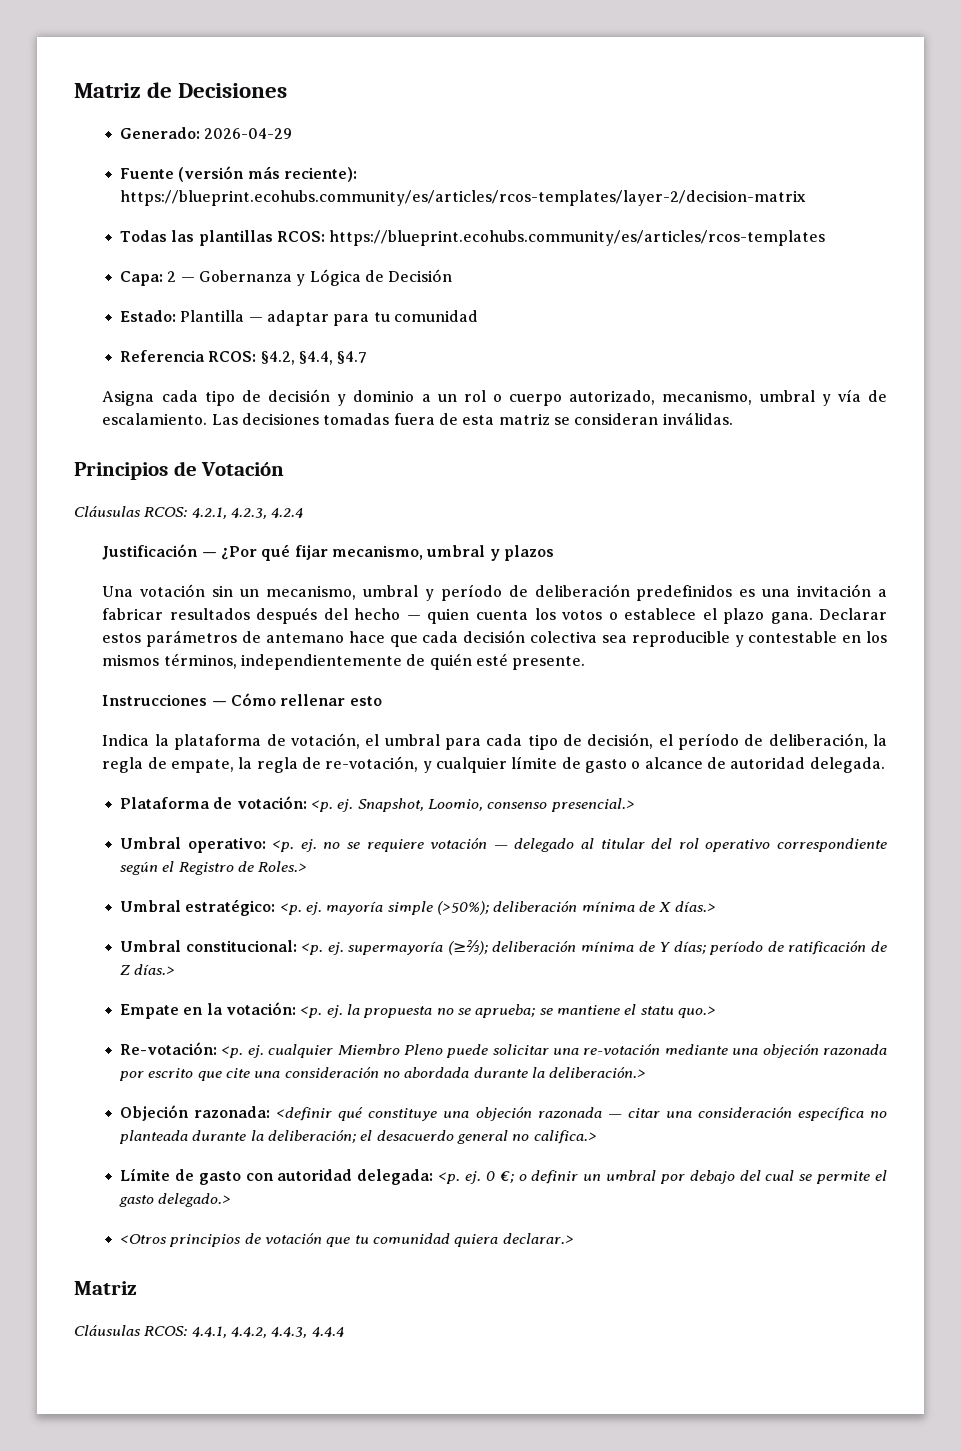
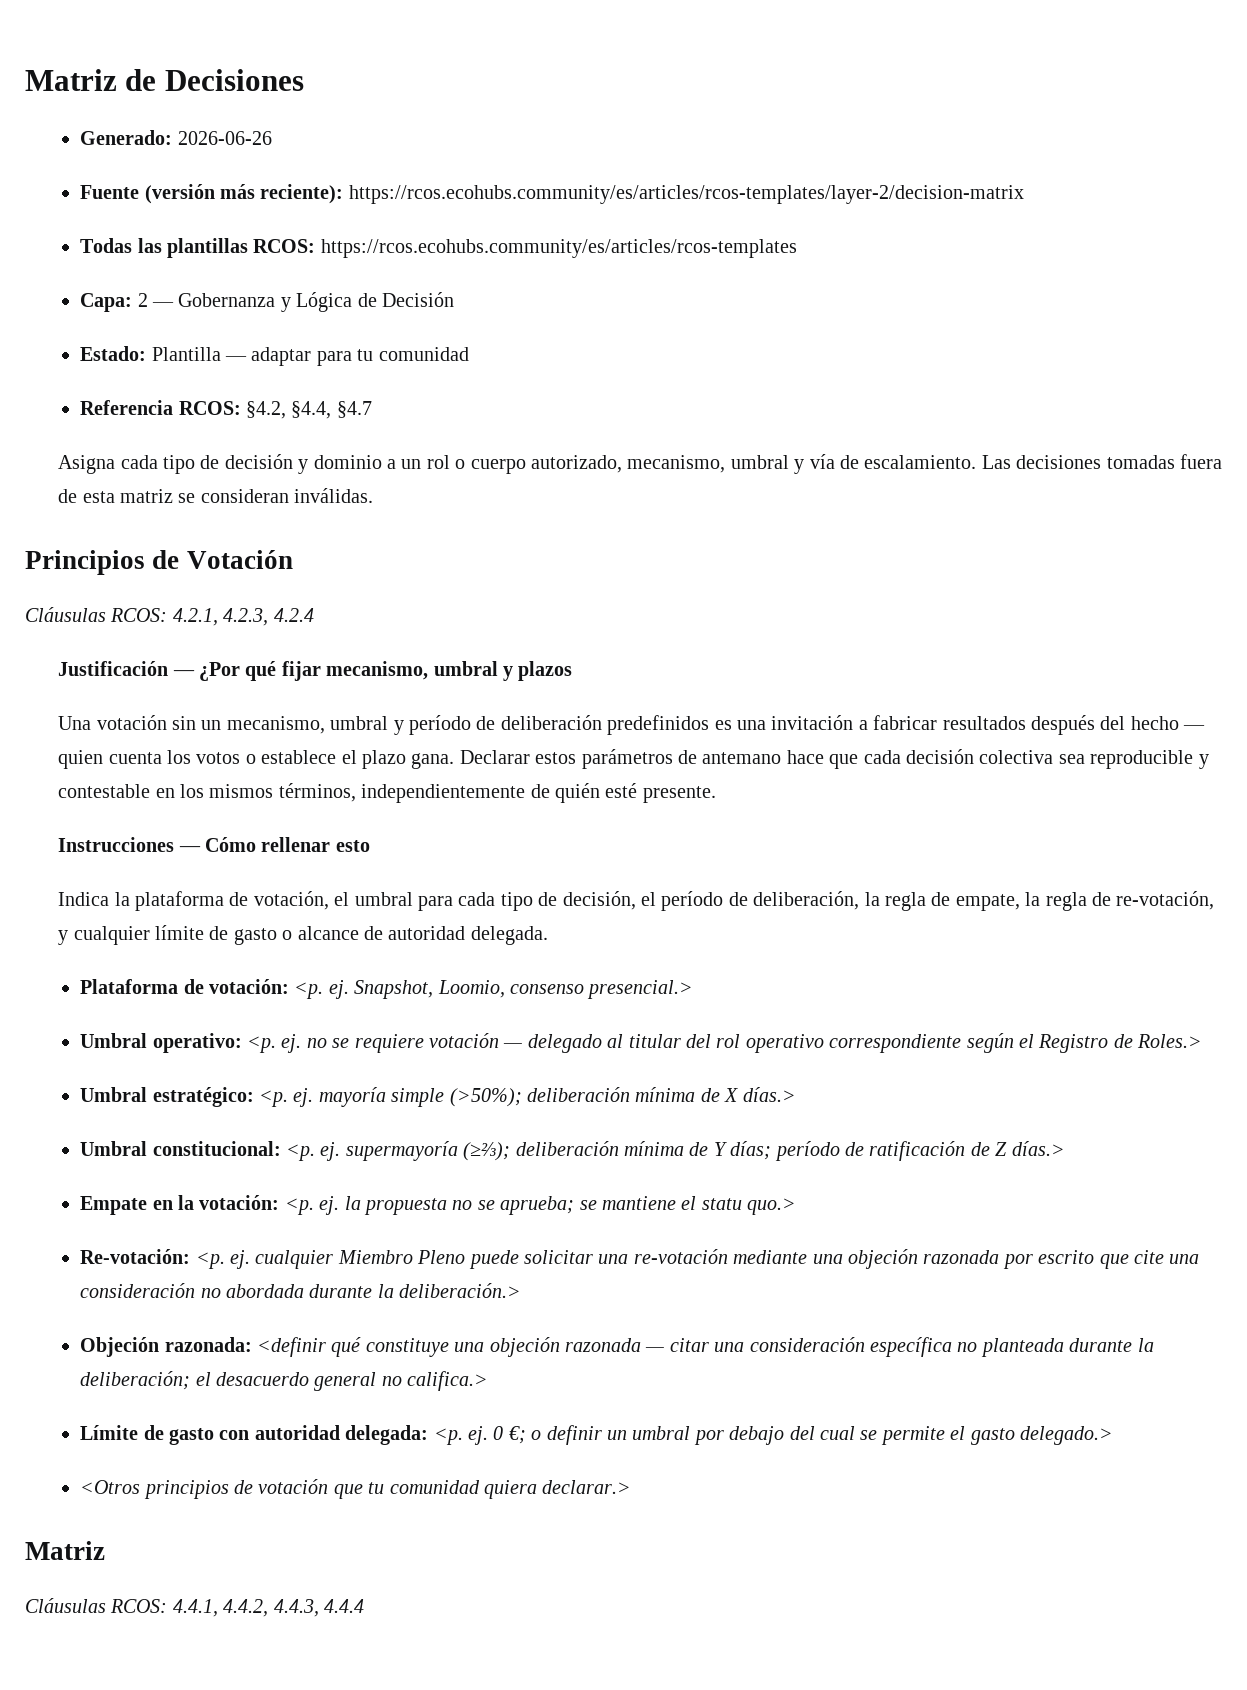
- Generado: 2026-04-29
+ Generado: 2026-06-26
- Fuente (versión más reciente): https://blueprint.ecohubs.community/es/articles/rcos-templates/layer-2/decision-matrix
+ Fuente (versión más reciente): https://rcos.ecohubs.community/es/articles/rcos-templates/layer-2/decision-matrix
- Todas las plantillas RCOS: https://blueprint.ecohubs.community/es/articles/rcos-templates
+ Todas las plantillas RCOS: https://rcos.ecohubs.community/es/articles/rcos-templates

